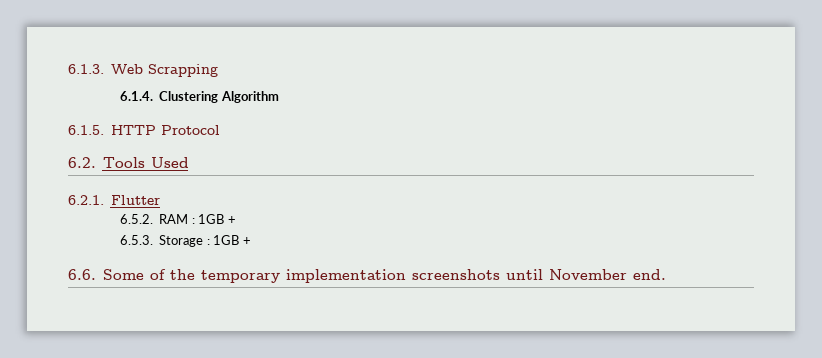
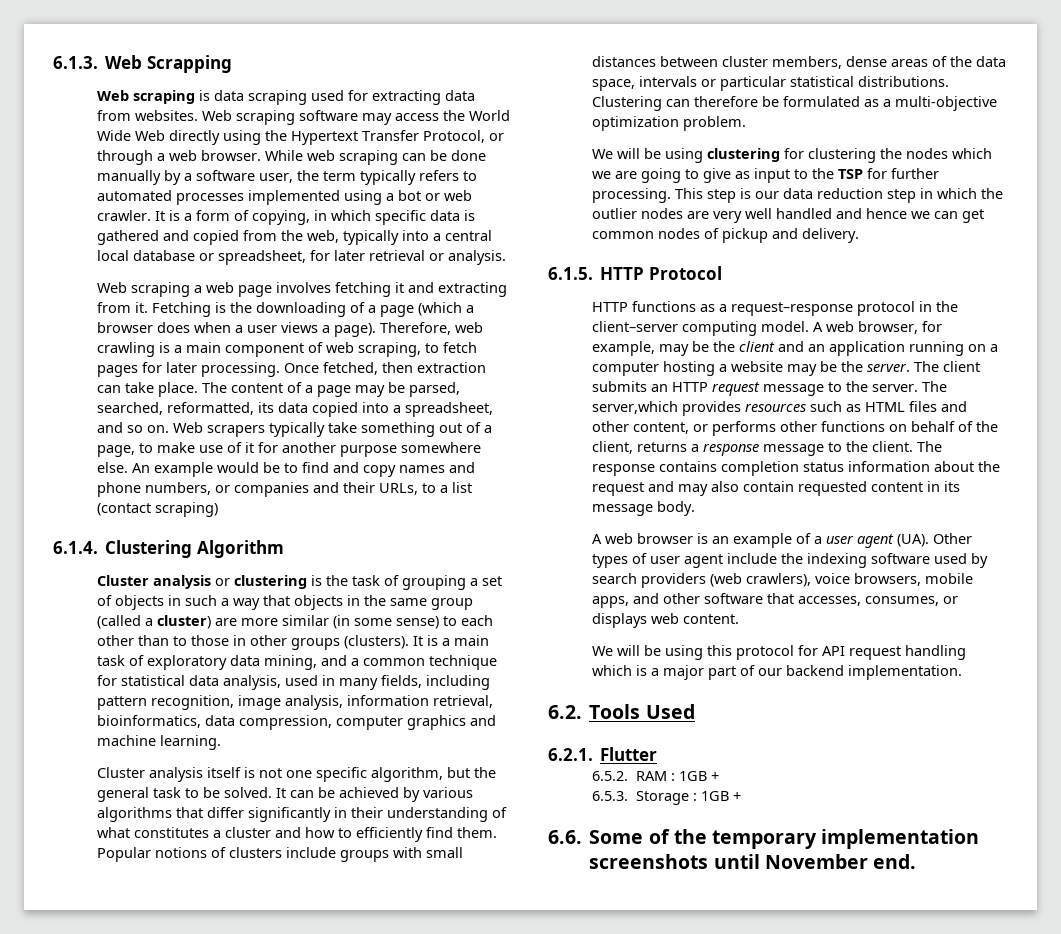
+ Web scraping is data scraping used for extracting data from websites. Web scraping software may access the World Wide Web directly using the Hypertext Transfer Protocol, or through a web browser. While web scraping can be done manually by a software user, the term typically refers to automated processes implemented using a bot or web crawler. It is a form of copying, in which specific data is gathered and copied from the web, typically into a central local database or spreadsheet, for later retrieval or analysis.
+ Web scraping a web page involves fetching it and extracting from it. Fetching is the downloading of a page (which a browser does when a user views a page). Therefore, web crawling is a main component of web scraping, to fetch pages for later processing. Once fetched, then extraction can take place. The content of a page may be parsed, searched, reformatted, its data copied into a spreadsheet, and so on. Web scrapers typically take something out of a page, to make use of it for another purpose somewhere else. An example would be to find and copy names and phone numbers, or companies and their URLs, to a list (contact scraping)
  6.1.4. Clustering Algorithm
+ Cluster analysis or clustering is the task of grouping a set of objects in such a way that objects in the same group (called a cluster) are more similar (in some sense) to each other than to those in other groups (clusters). It is a main task of exploratory data mining, and a common technique for statistical data analysis, used in many fields, including pattern recognition, image analysis, information retrieval, bioinformatics, data compression, computer graphics and machine learning.
+ Cluster analysis itself is not one specific algorithm, but the general task to be solved. It can be achieved by various algorithms that differ significantly in their understanding of what constitutes a cluster and how to efficiently find them. Popular notions of clusters include groups with small distances between cluster members, dense areas of the data space, intervals or particular statistical distributions. Clustering can therefore be formulated as a multi-objective optimization problem.
+ We will be using clustering for clustering the nodes which we are going to give as input to the TSP for further processing. This step is our data reduction step in which the outlier nodes are very well handled and hence we can get common nodes of pickup and delivery.
  6.1.5. HTTP Protocol
+ HTTP functions as a request–response protocol in the client–server computing model. A web browser, for example, may be the client and an application running on a computer hosting a website may be the server. The client submits an HTTP request message to the server. The server,which provides resources such as HTML files and other content, or performs other functions on behalf of the client, returns a response message to the client. The response contains completion status information about the request and may also contain requested content in its message body.
+ A web browser is an example of a user agent (UA). Other types of user agent include the indexing software used by search providers (web crawlers), voice browsers, mobile apps, and other software that accesses, consumes, or displays web content.
+ We will be using this protocol for API request handling which is a major part of our backend implementation.

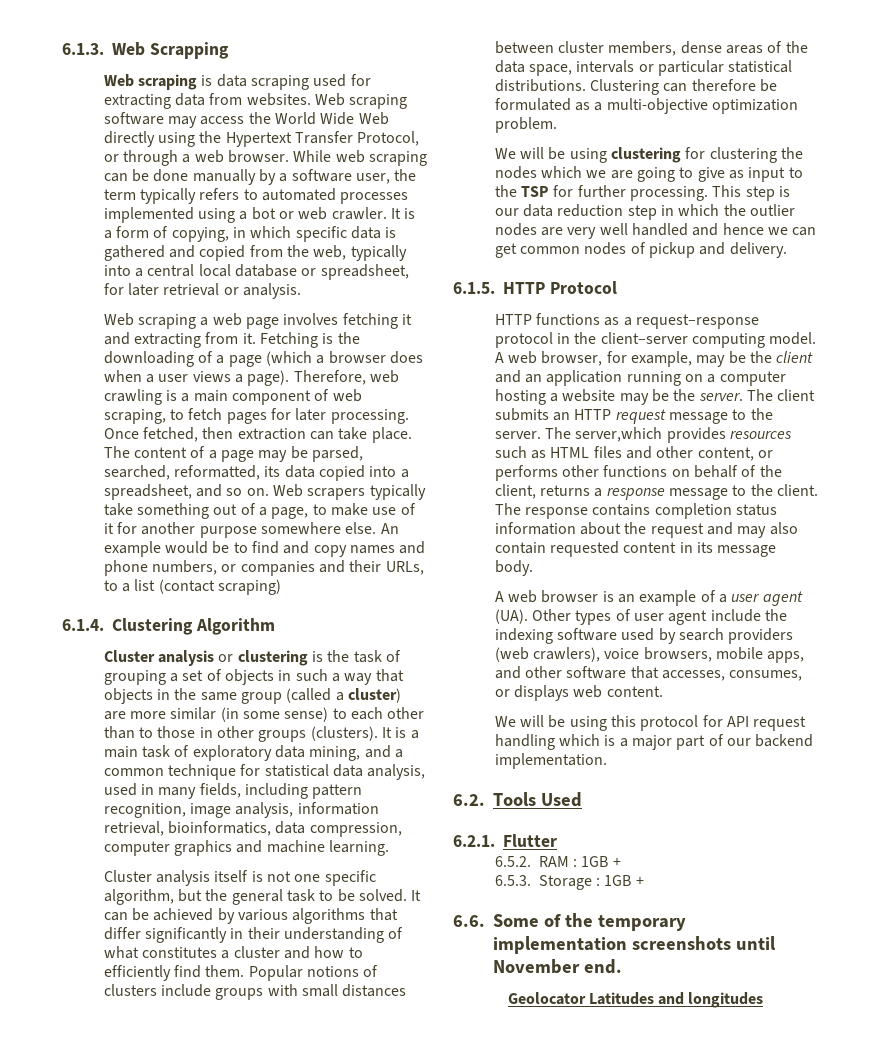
+ Geolocator Latitudes and longitudes

